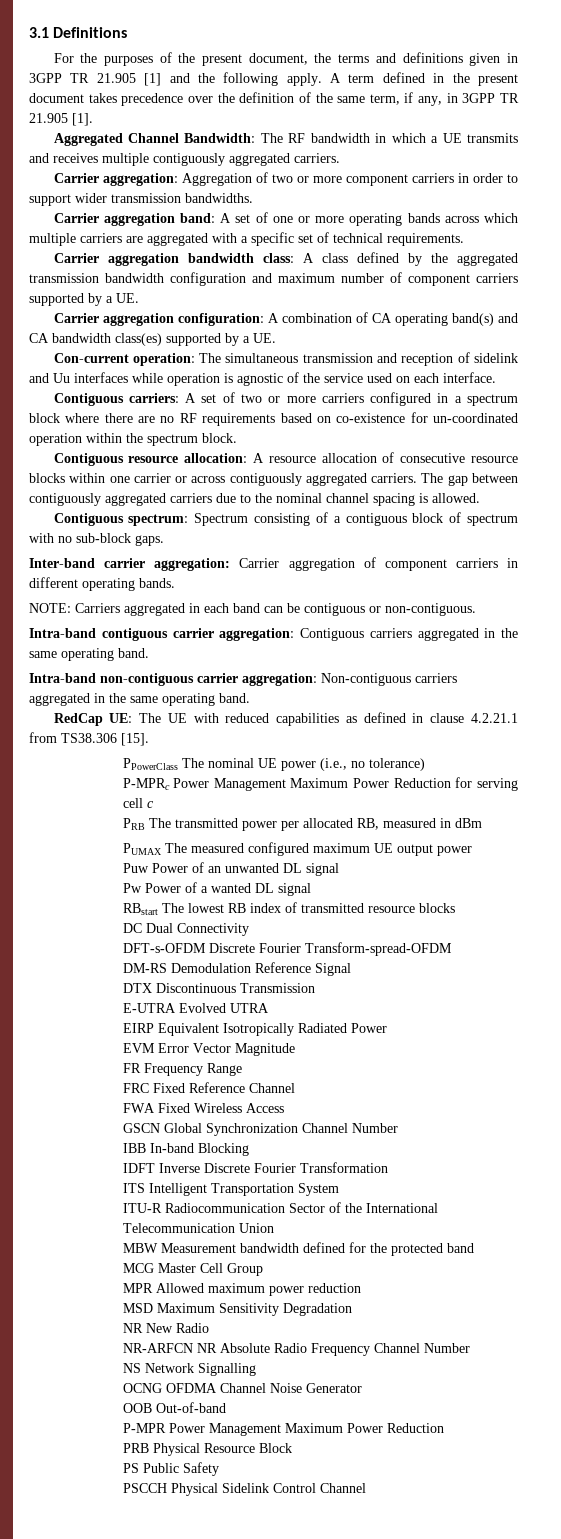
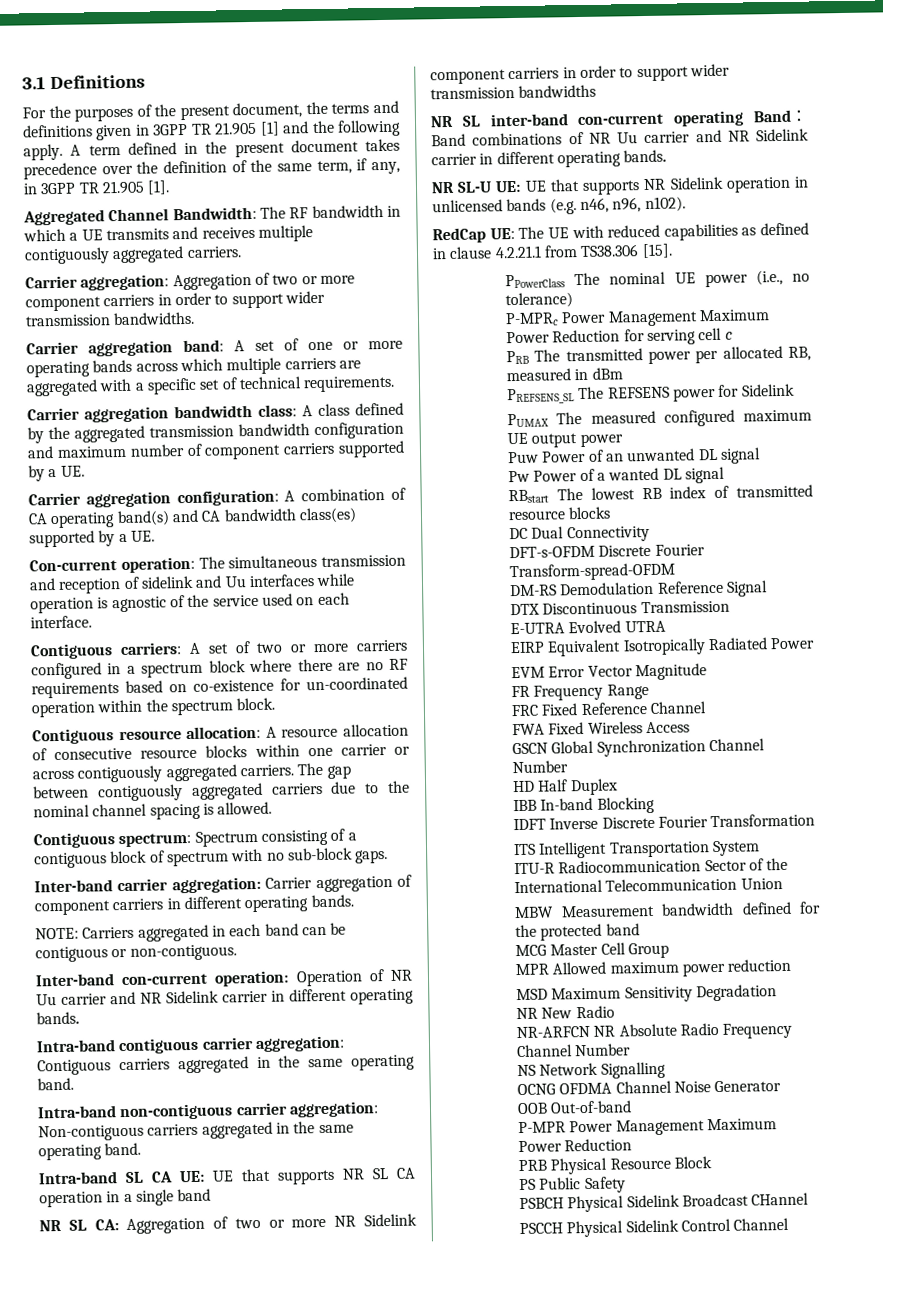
+ Inter-band con-current operation: Operation of NR Uu carrier and NR Sidelink carrier in different operating bands.
+ Intra-band SL CA UE: UE that supports NR SL CA operation in a single band
+ NR SL CA: Aggregation of two or more NR Sidelink component carriers in order to support wider transmission bandwidths
+ NR SL inter-band con-current operating Band：Band combinations of NR Uu carrier and NR Sidelink carrier in different operating bands.
+ NR SL-U UE: UE that supports NR Sidelink operation in unlicensed bands (e.g. n46, n96, n102).
+ PREFSENS_SL The REFSENS power for Sidelink
+ HD Half Duplex
+ PSBCH Physical Sidelink Broadcast CHannel

